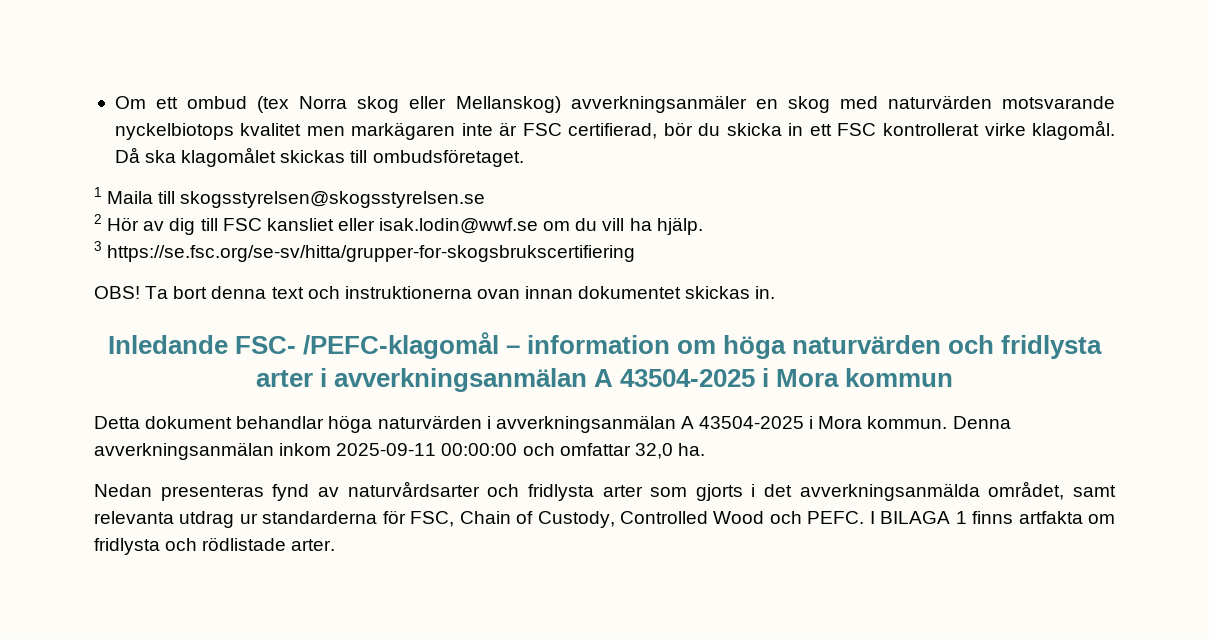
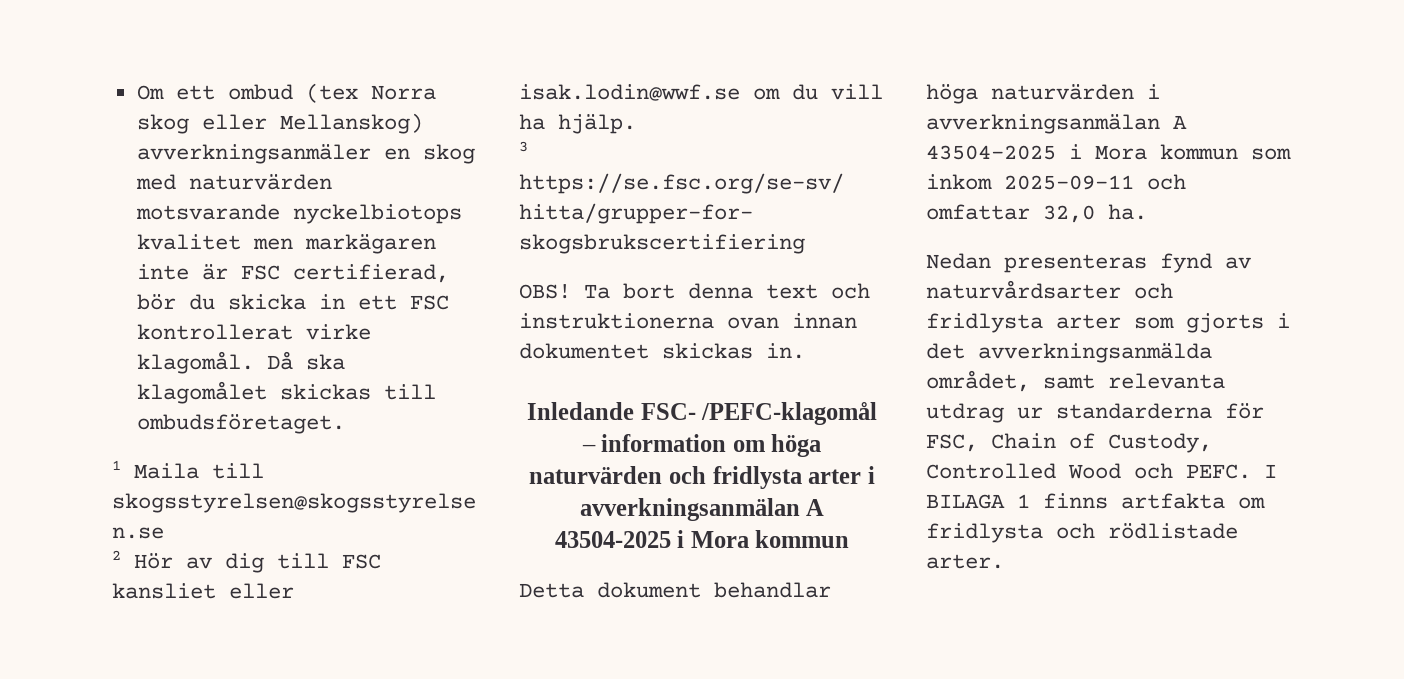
- Detta dokument behandlar höga naturvärden i avverkningsanmälan A 43504-2025 i Mora kommun. Denna avverkningsanmälan inkom 2025-09-11 00:00:00 och omfattar 32,0 ha.
+ Detta dokument behandlar höga naturvärden i avverkningsanmälan A 43504-2025 i Mora kommun som inkom 2025-09-11 och omfattar 32,0 ha.

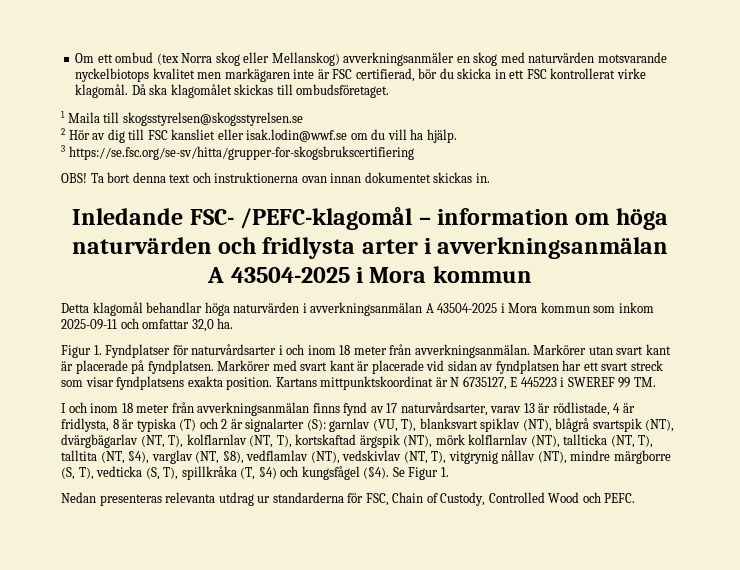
- Detta dokument behandlar höga naturvärden i avverkningsanmälan A 43504-2025 i Mora kommun som inkom 2025-09-11 och omfattar 32,0 ha.
+ Detta klagomål behandlar höga naturvärden i avverkningsanmälan A 43504-2025 i Mora kommun som inkom 2025-09-11 och omfattar 32,0 ha.
- Nedan presenteras fynd av naturvårdsarter och fridlysta arter som gjorts i det avverkningsanmälda området, samt relevanta utdrag ur standarderna för FSC, Chain of Custody, Controlled Wood och PEFC. I BILAGA 1 finns artfakta om fridlysta och rödlistade arter.
+ Figur 1. Fyndplatser för naturvårdsarter i och inom 18 meter från avverkningsanmälan. Markörer utan svart kant är placerade på fyndplatsen. Markörer med svart kant är placerade vid sidan av fyndplatsen har ett svart streck som visar fyndplatsens exakta position. Kartans mittpunktskoordinat är N 6735127, E 445223 i SWEREF 99 TM.
+ I och inom 18 meter från avverkningsanmälan finns fynd av 17 naturvårdsarter, varav 13 är rödlistade, 4 är fridlysta, 8 är typiska (T) och 2 är signalarter (S): garnlav (VU, T), blanksvart spiklav (NT), blågrå svartspik (NT), dvärgbägarlav (NT, T), kolflarnlav (NT, T), kortskaftad ärgspik (NT), mörk kolflarnlav (NT), tallticka (NT, T), talltita (NT, §4), varglav (NT, §8), vedflamlav (NT), vedskivlav (NT, T), vitgrynig nållav (NT), mindre märgborre (S, T), vedticka (S, T), spillkråka (T, §4) och kungsfågel (§4). Se Figur 1.
+ Nedan presenteras relevanta utdrag ur standarderna för FSC, Chain of Custody, Controlled Wood och PEFC.

